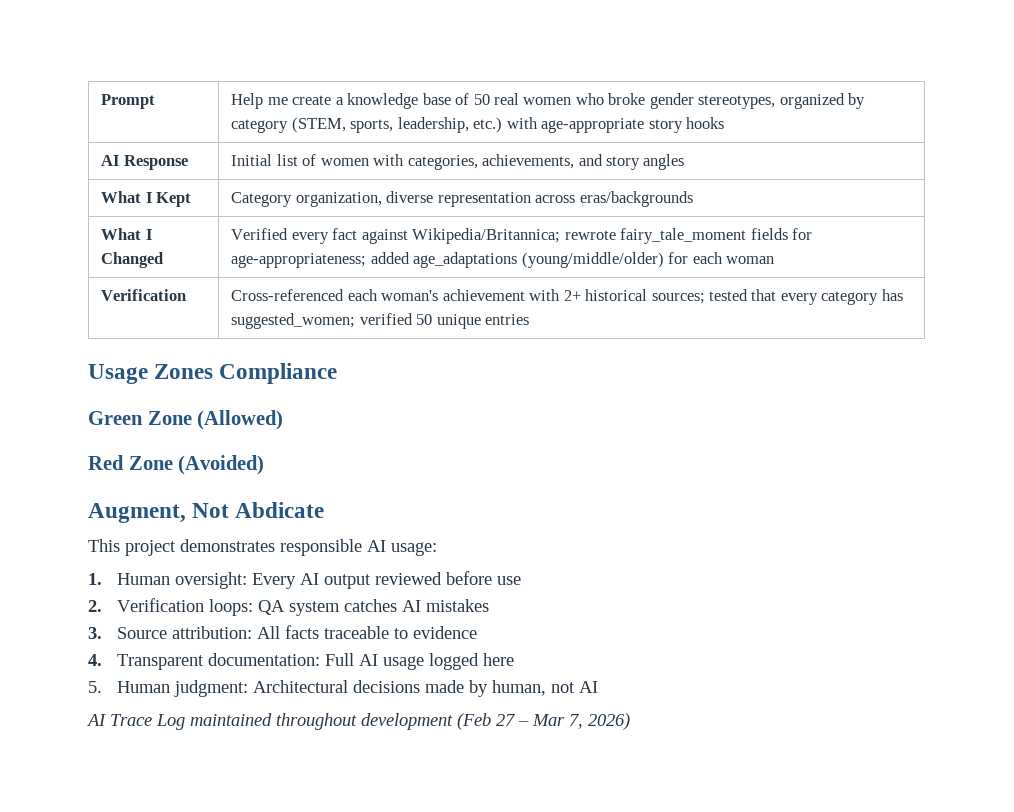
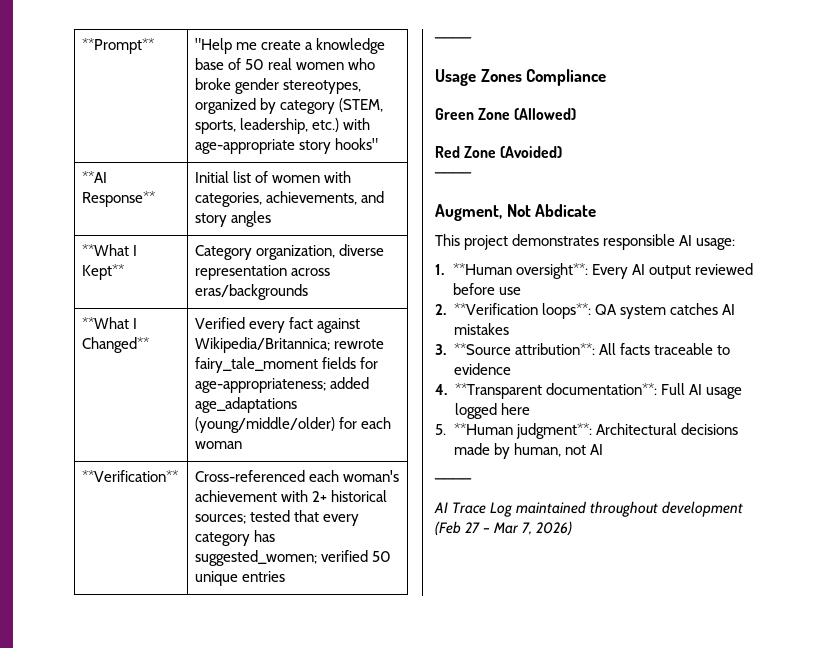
- Prompt | Help me create a knowledge base of 50 real women who broke gender stereotypes, organized by category (STEM, sports, leadership, etc.) with age-appropriate story hooks
- AI Response | Initial list of women with categories, achievements, and story angles
+ **Prompt** | "Help me create a knowledge base of 50 real women who broke gender stereotypes, organized by category (STEM, sports, leadership, etc.) with age-appropriate story hooks"
+ **AI Response** | Initial list of women with categories, achievements, and story angles
- What I Kept | Category organization, diverse representation across eras/backgrounds
+ **What I Kept** | Category organization, diverse representation across eras/backgrounds
- What I Changed | Verified every fact against Wikipedia/Britannica; rewrote fairy_tale_moment fields for age-appropriateness; added age_adaptations (young/middle/older) for each woman
+ **What I Changed** | Verified every fact against Wikipedia/Britannica; rewrote fairy_tale_moment fields for age-appropriateness; added age_adaptations (young/middle/older) for each woman
- Verification | Cross-referenced each woman's achievement with 2+ historical sources; tested that every category has suggested_women; verified 50 unique entries
+ **Verification** | Cross-referenced each woman's achievement with 2+ historical sources; tested that every category has suggested_women; verified 50 unique entries
+ ────
  Red Zone (Avoided)
+ ────
- 1. Human oversight: Every AI output reviewed before use
+ 1. **Human oversight**: Every AI output reviewed before use
- 2. Verification loops: QA system catches AI mistakes
+ 2. **Verification loops**: QA system catches AI mistakes
- 3. Source attribution: All facts traceable to evidence
+ 3. **Source attribution**: All facts traceable to evidence
- 4. Transparent documentation: Full AI usage logged here
+ 4. **Transparent documentation**: Full AI usage logged here
- 5. Human judgment: Architectural decisions made by human, not AI
+ 5. **Human judgment**: Architectural decisions made by human, not AI
+ ────

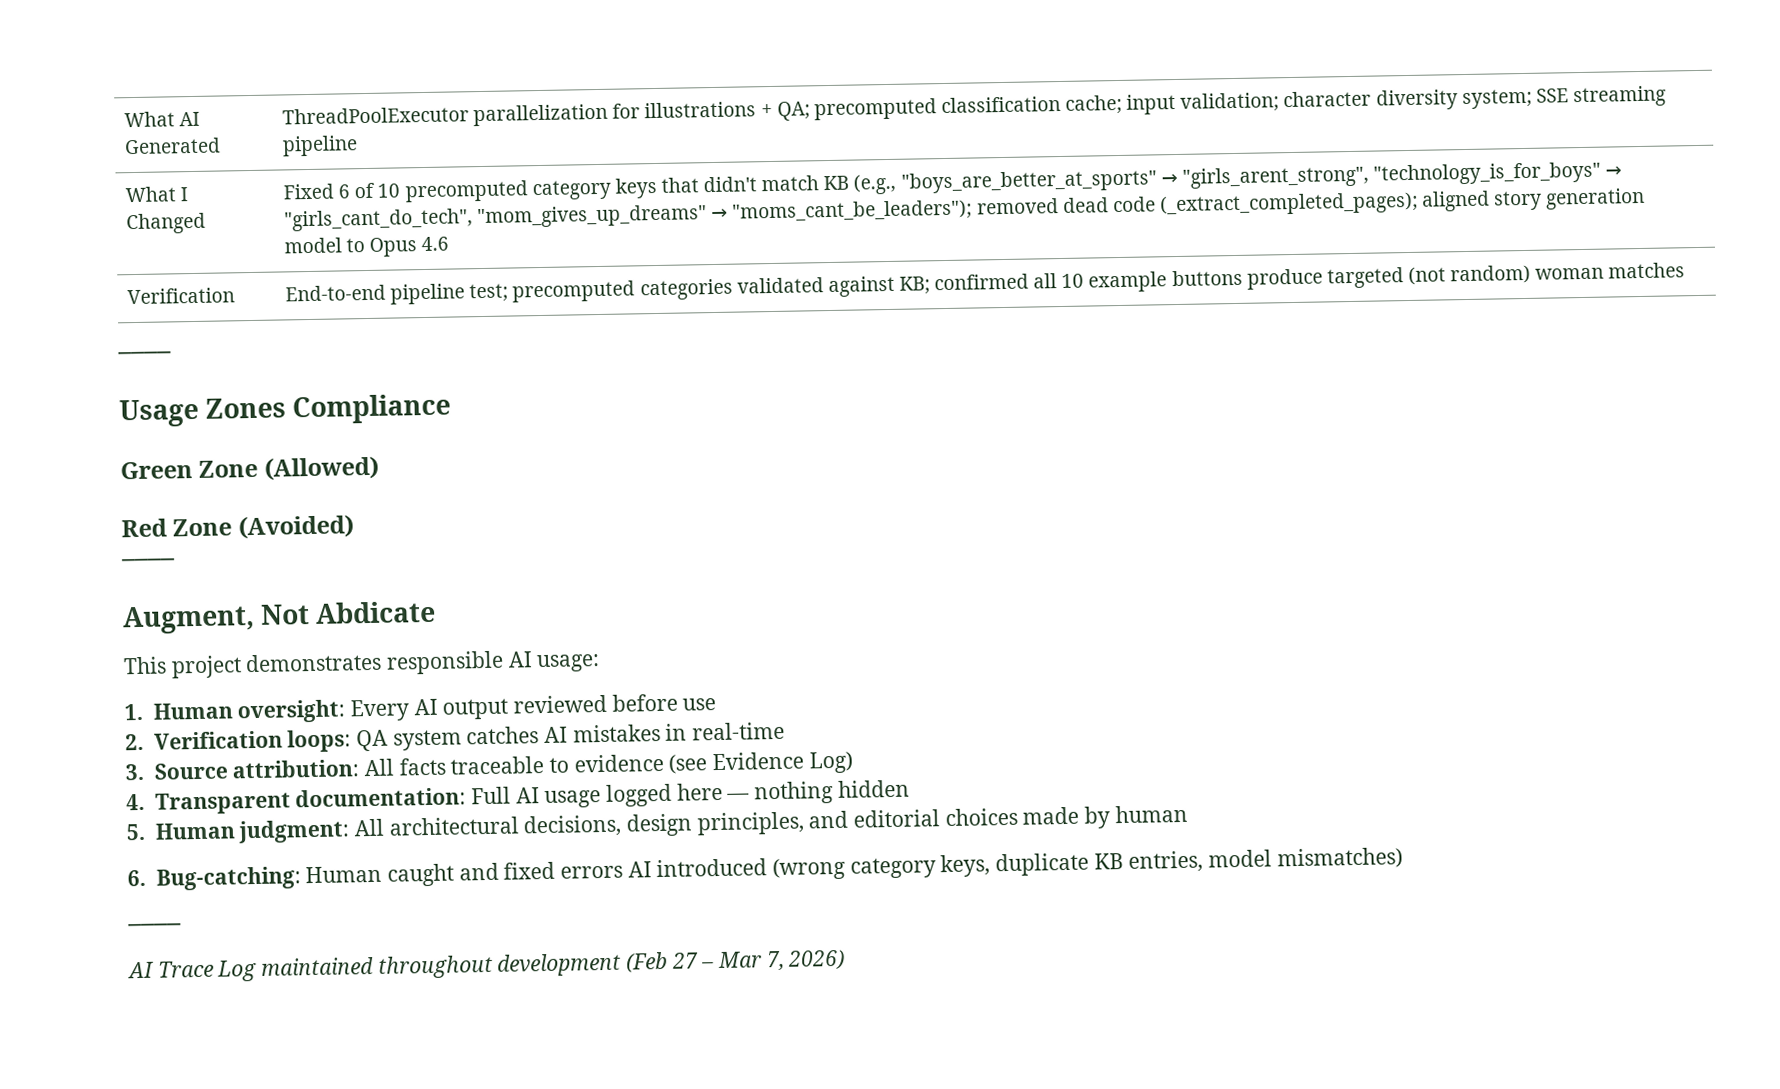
- **Prompt** | "Help me create a knowledge base of 50 real women who broke gender stereotypes, organized by category (STEM, sports, leadership, etc.) with age-appropriate story hooks"
- **AI Response** | Initial list of women with categories, achievements, and story angles
- **What I Kept** | Category organization, diverse representation across eras/backgrounds
- **What I Changed** | Verified every fact against Wikipedia/Britannica; rewrote fairy_tale_moment fields for age-appropriateness; added age_adaptations (young/middle/older) for each woman
- **Verification** | Cross-referenced each woman's achievement with 2+ historical sources; tested that every category has suggested_women; verified 50 unique entries
+ What AI Generated | ThreadPoolExecutor parallelization for illustrations + QA; precomputed classification cache; input validation; character diversity system; SSE streaming pipeline
+ What I Changed | Fixed 6 of 10 precomputed category keys that didn't match KB (e.g., "boys_are_better_at_sports" → "girls_arent_strong", "technology_is_for_boys" → "girls_cant_do_tech", "mom_gives_up_dreams" → "moms_cant_be_leaders"); removed dead code (_extract_completed_pages); aligned story generation model to Opus 4.6
+ Verification | End-to-end pipeline test; precomputed categories validated against KB; confirmed all 10 example buttons produce targeted (not random) woman matches
- 1. **Human oversight**: Every AI output reviewed before use
+ 1. Human oversight: Every AI output reviewed before use
- 2. **Verification loops**: QA system catches AI mistakes
+ 2. Verification loops: QA system catches AI mistakes in real-time
- 3. **Source attribution**: All facts traceable to evidence
+ 3. Source attribution: All facts traceable to evidence (see Evidence Log)
- 4. **Transparent documentation**: Full AI usage logged here
- 5. **Human judgment**: Architectural decisions made by human, not AI
+ 4. Transparent documentation: Full AI usage logged here — nothing hidden
+ 5. Human judgment: All architectural decisions, design principles, and editorial choices made by human
+ 6. Bug-catching: Human caught and fixed errors AI introduced (wrong category keys, duplicate KB entries, model mismatches)

